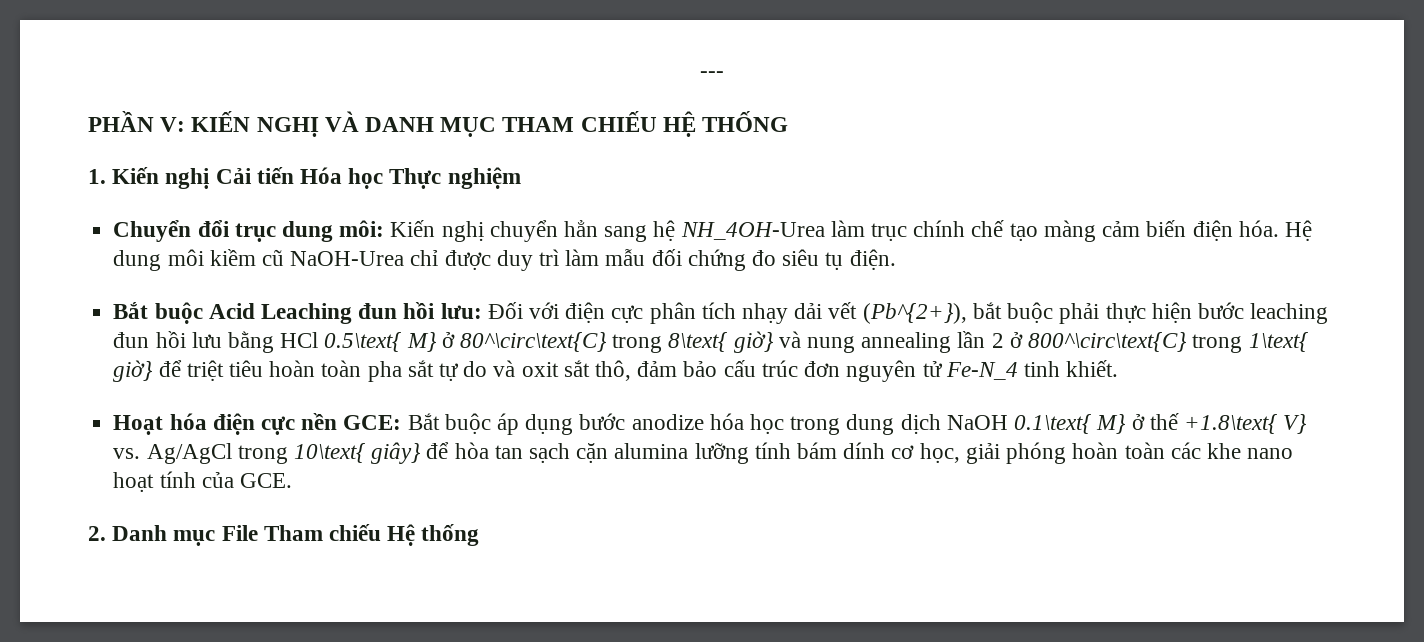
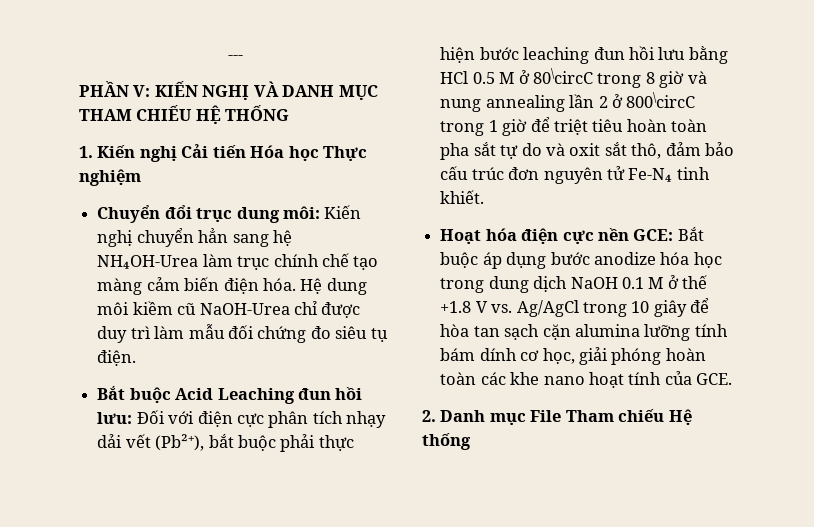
- Chuyển đổi trục dung môi: Kiến nghị chuyển hẳn sang hệ NH_4OH-Urea làm trục chính chế tạo màng cảm biến điện hóa.
+ Chuyển đổi trục dung môi: Kiến nghị chuyển hẳn sang hệ NH₄OH-Urea làm trục chính chế tạo màng cảm biến điện hóa.
- Bắt buộc Acid Leaching đun hồi lưu: Đối với điện cực phân tích nhạy dải vết (Pb^{2+}), bắt buộc phải thực hiện bước leaching đun hồi lưu bằng HCl 0.5\text{ M} ở 80^\circ\text{C} trong 8\text{ giờ} và nung annealing lần 2 ở 800^\circ\text{C} trong 1\text{ giờ} để triệt tiêu hoàn toàn pha sắt tự do và oxit sắt thô, đảm bảo cấu trúc đơn nguyên tử Fe-N_4 tinh khiết.
+ Bắt buộc Acid Leaching đun hồi lưu: Đối với điện cực phân tích nhạy dải vết (Pb²⁺), bắt buộc phải thực hiện bước leaching đun hồi lưu bằng HCl 0.5 M ở 80\circC trong 8 giờ và nung annealing lần 2 ở 800\circC trong 1 giờ để triệt tiêu hoàn toàn pha sắt tự do và oxit sắt thô, đảm bảo cấu trúc đơn nguyên tử Fe-N₄ tinh khiết.
- Hoạt hóa điện cực nền GCE: Bắt buộc áp dụng bước anodize hóa học trong dung dịch NaOH 0.1\text{ M} ở thế +1.8\text{ V} vs. Ag/AgCl trong 10\text{ giây} để hòa tan sạch cặn alumina lưỡng tính bám dính cơ học, giải phóng hoàn toàn các khe nano hoạt tính của GCE.
+ Hoạt hóa điện cực nền GCE: Bắt buộc áp dụng bước anodize hóa học trong dung dịch NaOH 0.1 M ở thế +1.8 V vs. Ag/AgCl trong 10 giây để hòa tan sạch cặn alumina lưỡng tính bám dính cơ học, giải phóng hoàn toàn các khe nano hoạt tính của GCE.

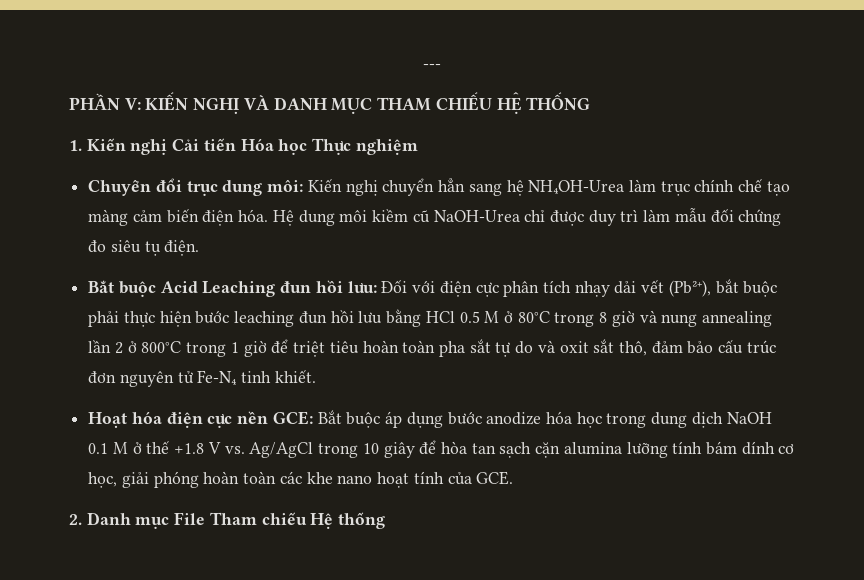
- Đối với điện cực phân tích nhạy dải vết (Pb²⁺), bắt buộc phải thực hiện bước leaching đun hồi lưu bằng HCl 0.5 M ở 80\circC trong 8 giờ và nung annealing lần 2 ở 800\circC trong 1 giờ để triệt tiêu hoàn toàn pha sắt tự do và oxit sắt thô, đảm bảo cấu trúc đơn nguyên tử Fe-N₄ tinh khiết.
+ Đối với điện cực phân tích nhạy dải vết (Pb²⁺), bắt buộc phải thực hiện bước leaching đun hồi lưu bằng HCl 0.5 M ở 80°C trong 8 giờ và nung annealing lần 2 ở 800°C trong 1 giờ để triệt tiêu hoàn toàn pha sắt tự do và oxit sắt thô, đảm bảo cấu trúc đơn nguyên tử Fe-N₄ tinh khiết.

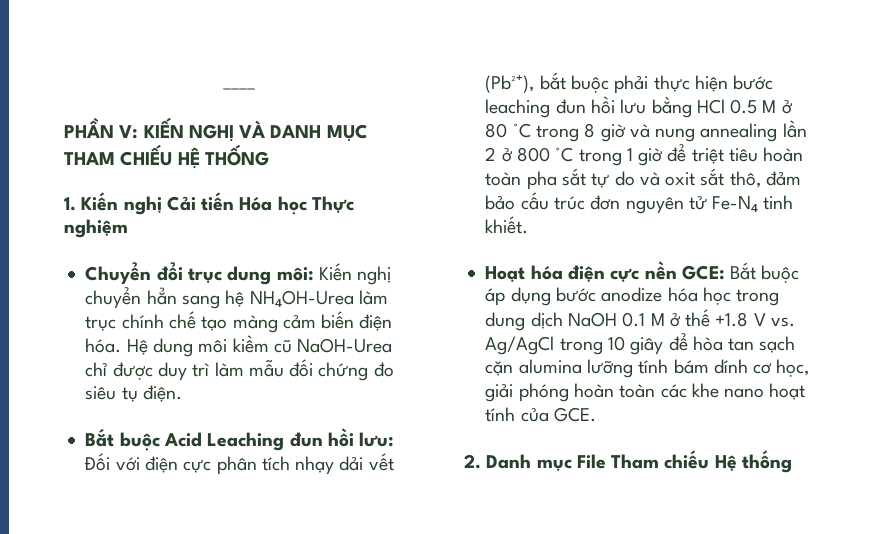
- ---
+ ____
- Đối với điện cực phân tích nhạy dải vết (Pb²⁺), bắt buộc phải thực hiện bước leaching đun hồi lưu bằng HCl 0.5 M ở 80°C trong 8 giờ và nung annealing lần 2 ở 800°C trong 1 giờ để triệt tiêu hoàn toàn pha sắt tự do và oxit sắt thô, đảm bảo cấu trúc đơn nguyên tử Fe-N₄ tinh khiết.
+ Đối với điện cực phân tích nhạy dải vết (Pb²⁺), bắt buộc phải thực hiện bước leaching đun hồi lưu bằng HCl 0.5 M ở 80 °C trong 8 giờ và nung annealing lần 2 ở 800 °C trong 1 giờ để triệt tiêu hoàn toàn pha sắt tự do và oxit sắt thô, đảm bảo cấu trúc đơn nguyên tử Fe-N₄ tinh khiết.

